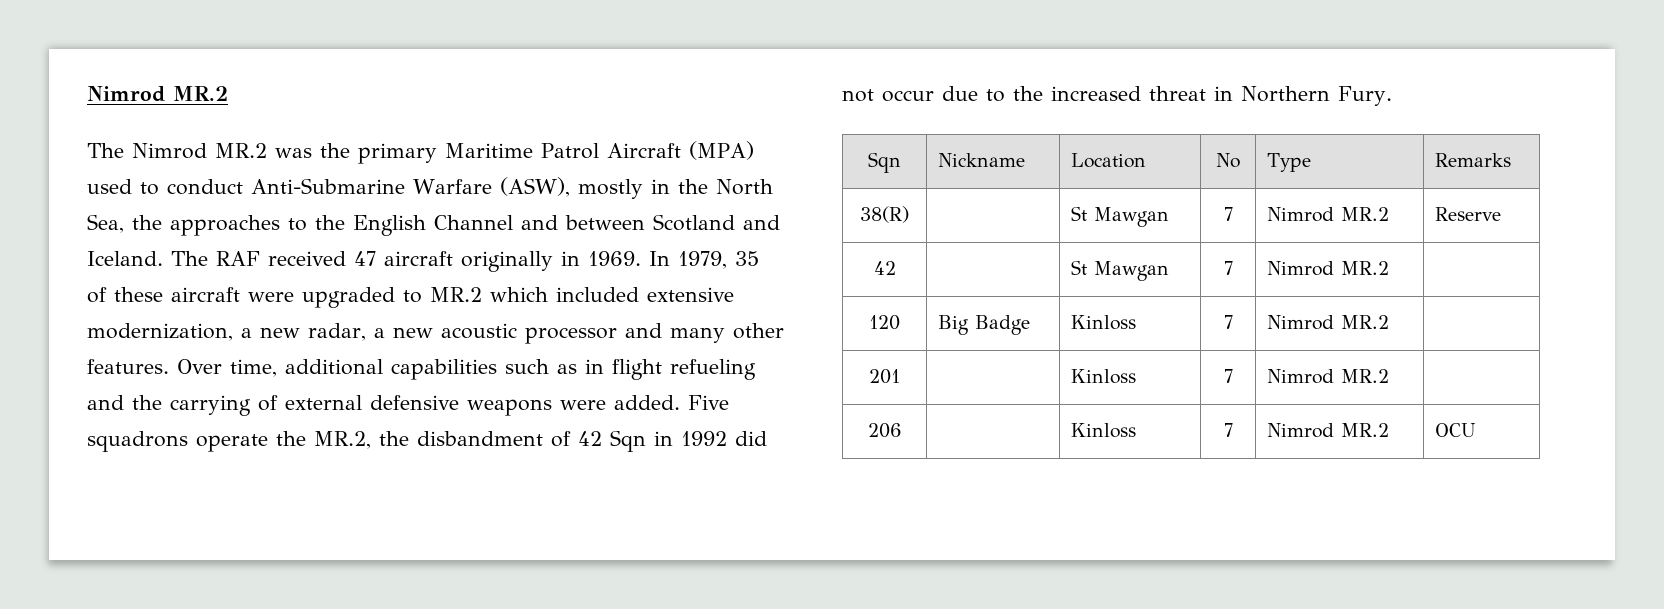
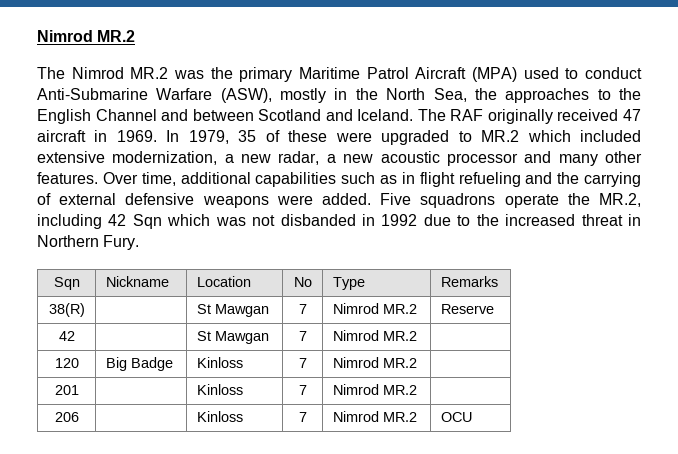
- The RAF received 47 aircraft originally in 1969.
+ The RAF originally received 47 aircraft in 1969.
- In 1979, 35 of these aircraft were upgraded to MR.2 which included extensive modernization, a new radar, a new acoustic processor and many other features.
+ In 1979, 35 of these were upgraded to MR.2 which included extensive modernization, a new radar, a new acoustic processor and many other features.
- Five squadrons operate the MR.2, the disbandment of 42 Sqn in 1992 did not occur due to the increased threat in Northern Fury.
+ Five squadrons operate the MR.2, including 42 Sqn which was not disbanded in 1992 due to the increased threat in Northern Fury.

